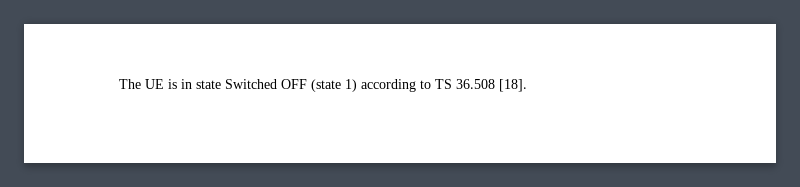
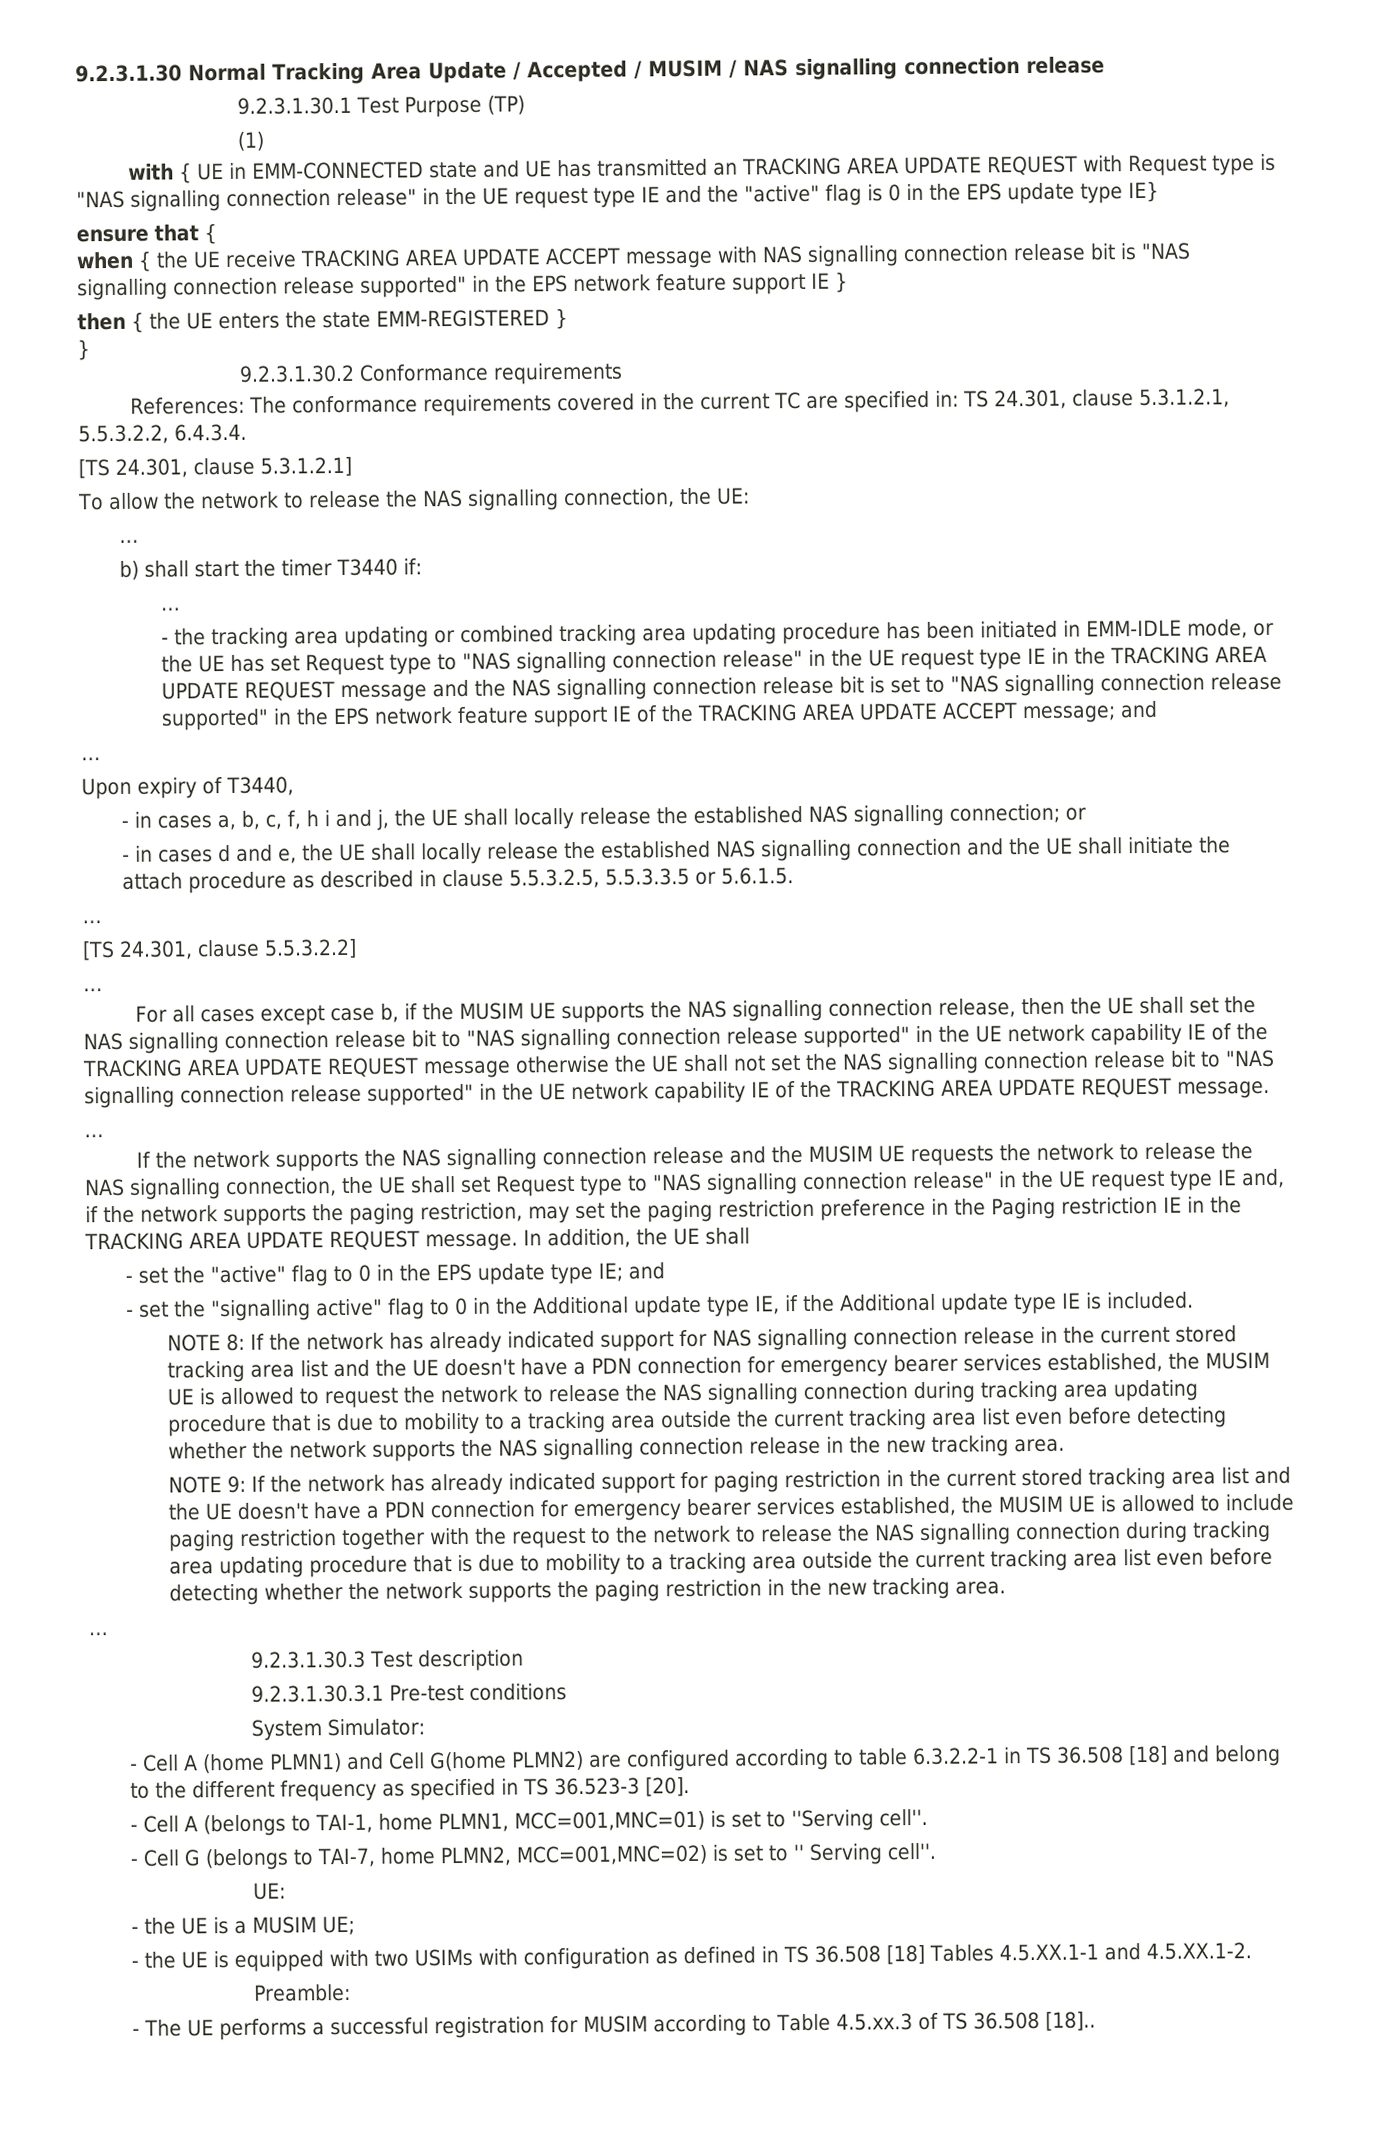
- The UE is in state Switched OFF (state 1) according to TS 36.508 [18].
+ 9.2.3.1.30 Normal Tracking Area Update / Accepted / MUSIM / NAS signalling connection release
+ 9.2.3.1.30.1 Test Purpose (TP)
+ (1)
+ with { UE in EMM-CONNECTED state and UE has transmitted an TRACKING AREA UPDATE REQUEST with Request type is "NAS signalling connection release" in the UE request type IE and the "active" flag is 0 in the EPS update type IE}
+ ensure that {
+ when { the UE receive TRACKING AREA UPDATE ACCEPT message with NAS signalling connection release bit is "NAS signalling connection release supported" in the EPS network feature support IE }
+ then { the UE enters the state EMM-REGISTERED }
+ }
+ 9.2.3.1.30.2 Conformance requirements
+ References: The conformance requirements covered in the current TC are specified in: TS 24.301, clause 5.3.1.2.1, 5.5.3.2.2, 6.4.3.4.
+ [TS 24.301, clause 5.3.1.2.1]
+ To allow the network to release the NAS signalling connection, the UE:
+ …
+ b) shall start the timer T3440 if:
+ …
+ - the tracking area updating or combined tracking area updating procedure has been initiated in EMM-IDLE mode, or the UE has set Request type to "NAS signalling connection release" in the UE request type IE in the TRACKING AREA UPDATE REQUEST message and the NAS signalling connection release bit is set to "NAS signalling connection release supported" in the EPS network feature support IE of the TRACKING AREA UPDATE ACCEPT message; and
+ …
+ Upon expiry of T3440,
+ - in cases a, b, c, f, h i and j, the UE shall locally release the established NAS signalling connection; or
+ - in cases d and e, the UE shall locally release the established NAS signalling connection and the UE shall initiate the attach procedure as described in clause 5.5.3.2.5, 5.5.3.3.5 or 5.6.1.5.
+ …
+ [TS 24.301, clause 5.5.3.2.2]
+ …
+ For all cases except case b, if the MUSIM UE supports the NAS signalling connection release, then the UE shall set the NAS signalling connection release bit to "NAS signalling connection release supported" in the UE network capability IE of the TRACKING AREA UPDATE REQUEST message otherwise the UE shall not set the NAS signalling connection release bit to "NAS signalling connection release supported" in the UE network capability IE of the TRACKING AREA UPDATE REQUEST message.
+ …
+ If the network supports the NAS signalling connection release and the MUSIM UE requests the network to release the NAS signalling connection, the UE shall set Request type to "NAS signalling connection release" in the UE request type IE and, if the network supports the paging restriction, may set the paging restriction preference in the Paging restriction IE in the TRACKING AREA UPDATE REQUEST message. In addition, the UE shall
+ - set the "active" flag to 0 in the EPS update type IE; and
+ - set the "signalling active" flag to 0 in the Additional update type IE, if the Additional update type IE is included.
+ NOTE 8: If the network has already indicated support for NAS signalling connection release in the current stored tracking area list and the UE doesn't have a PDN connection for emergency bearer services established, the MUSIM UE is allowed to request the network to release the NAS signalling connection during tracking area updating procedure that is due to mobility to a tracking area outside the current tracking area list even before detecting whether the network supports the NAS signalling connection release in the new tracking area.
+ NOTE 9: If the network has already indicated support for paging restriction in the current stored tracking area list and the UE doesn't have a PDN connection for emergency bearer services established, the MUSIM UE is allowed to include paging restriction together with the request to the network to release the NAS signalling connection during tracking area updating procedure that is due to mobility to a tracking area outside the current tracking area list even before detecting whether the network supports the paging restriction in the new tracking area.
+ …
+ 9.2.3.1.30.3 Test description
+ 9.2.3.1.30.3.1 Pre-test conditions
+ System Simulator:
+ - Cell A (home PLMN1) and Cell G(home PLMN2) are configured according to table 6.3.2.2-1 in TS 36.508 [18] and belong to the different frequency as specified in TS 36.523-3 [20].
+ - Cell A (belongs to TAI-1, home PLMN1, MCC=001,MNC=01) is set to ''Serving cell''.
+ - Cell G (belongs to TAI-7, home PLMN2, MCC=001,MNC=02) is set to '' Serving cell''.
+ UE:
+ - the UE is a MUSIM UE;
+ - the UE is equipped with two USIMs with configuration as defined in TS 36.508 [18] Tables 4.5.XX.1-1 and 4.5.XX.1-2.
+ Preamble:
+ - The UE performs a successful registration for MUSIM according to Table 4.5.xx.3 of TS 36.508 [18]..

